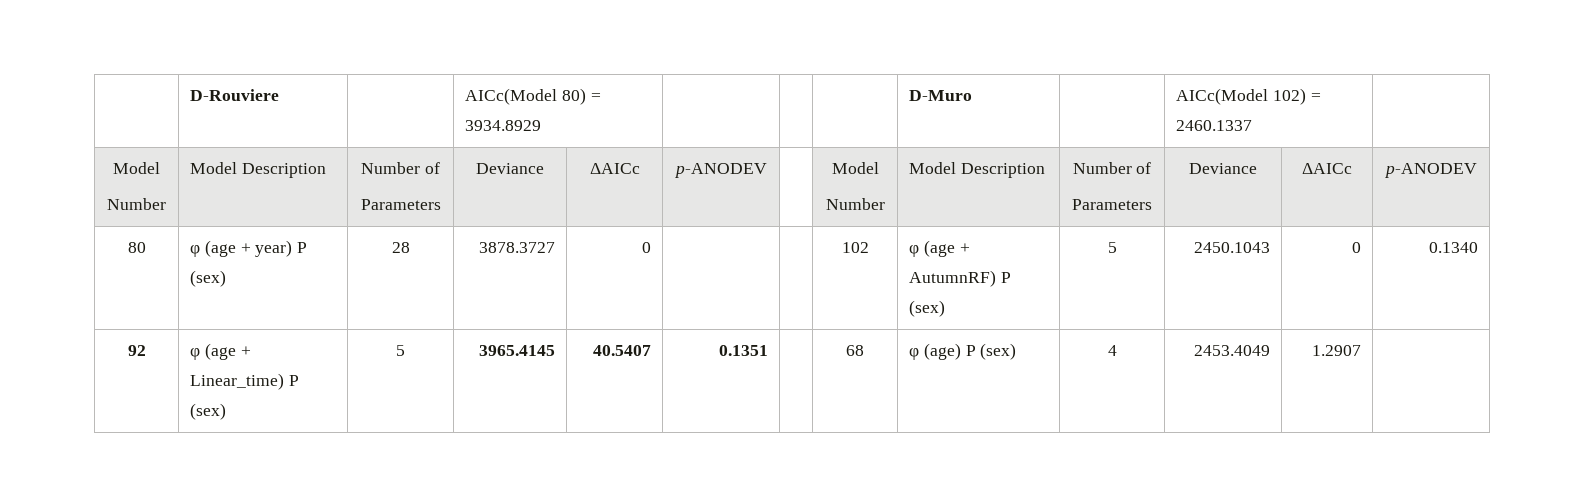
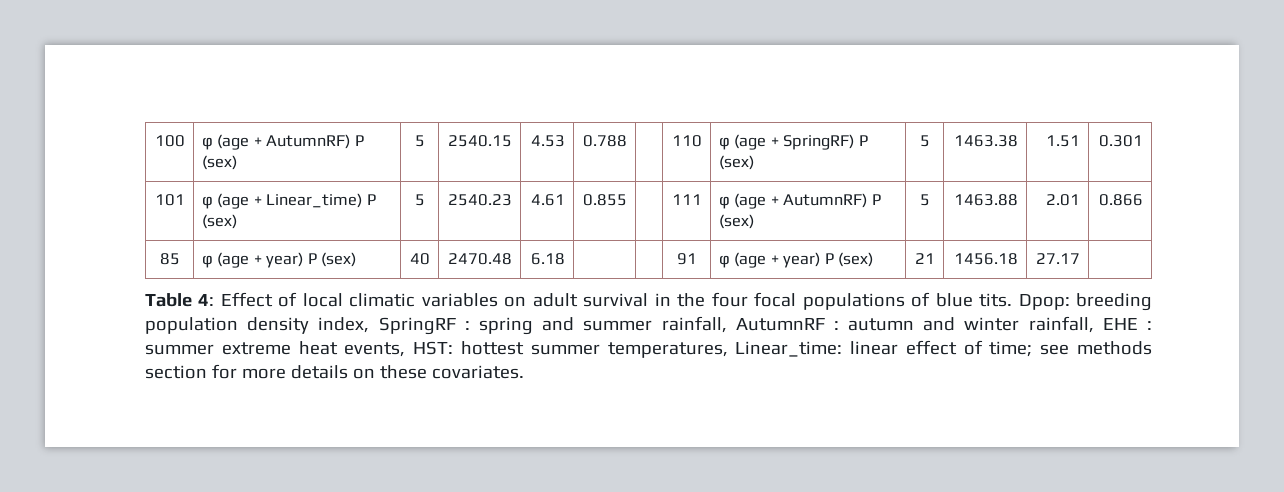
- | D-Rouviere | | AICc(Model 80) = 3934.8929 | | | | D-Muro | | AICc(Model 102) = 2460.1337 |
- Model
- Number | Model Description | Number of
- Parameters | Deviance | ΔAICc | p-ANODEV | | Model
- Number | Model Description | Number of
- Parameters | Deviance | ΔAICc | p-ANODEV
- 80 | φ (age + year) P (sex) | 28 | 3878.3727 | 0 | | | 102 | φ (age + AutumnRF) P (sex) | 5 | 2450.1043 | 0 | 0.1340
- 92 | φ (age + Linear_time) P (sex) | 5 | 3965.4145 | 40.5407 | 0.1351 | | 68 | φ (age) P (sex) | 4 | 2453.4049 | 1.2907 |
+ 100 | φ (age + AutumnRF) P (sex) | 5 | 2540.15 | 4.53 | 0.788 | | 110 | φ (age + SpringRF) P (sex) | 5 | 1463.38 | 1.51 | 0.301
+ 101 | φ (age + Linear_time) P (sex) | 5 | 2540.23 | 4.61 | 0.855 | | 111 | φ (age + AutumnRF) P (sex) | 5 | 1463.88 | 2.01 | 0.866
+ 85 | φ (age + year) P (sex) | 40 | 2470.48 | 6.18 | | | 91 | φ (age + year) P (sex) | 21 | 1456.18 | 27.17 |
+ Table 4: Effect of local climatic variables on adult survival in the four focal populations of blue tits. Dpop: breeding population density index, SpringRF : spring and summer rainfall, AutumnRF : autumn and winter rainfall, EHE : summer extreme heat events, HST: hottest summer temperatures, Linear_time: linear effect of time; see methods section for more details on these covariates.

